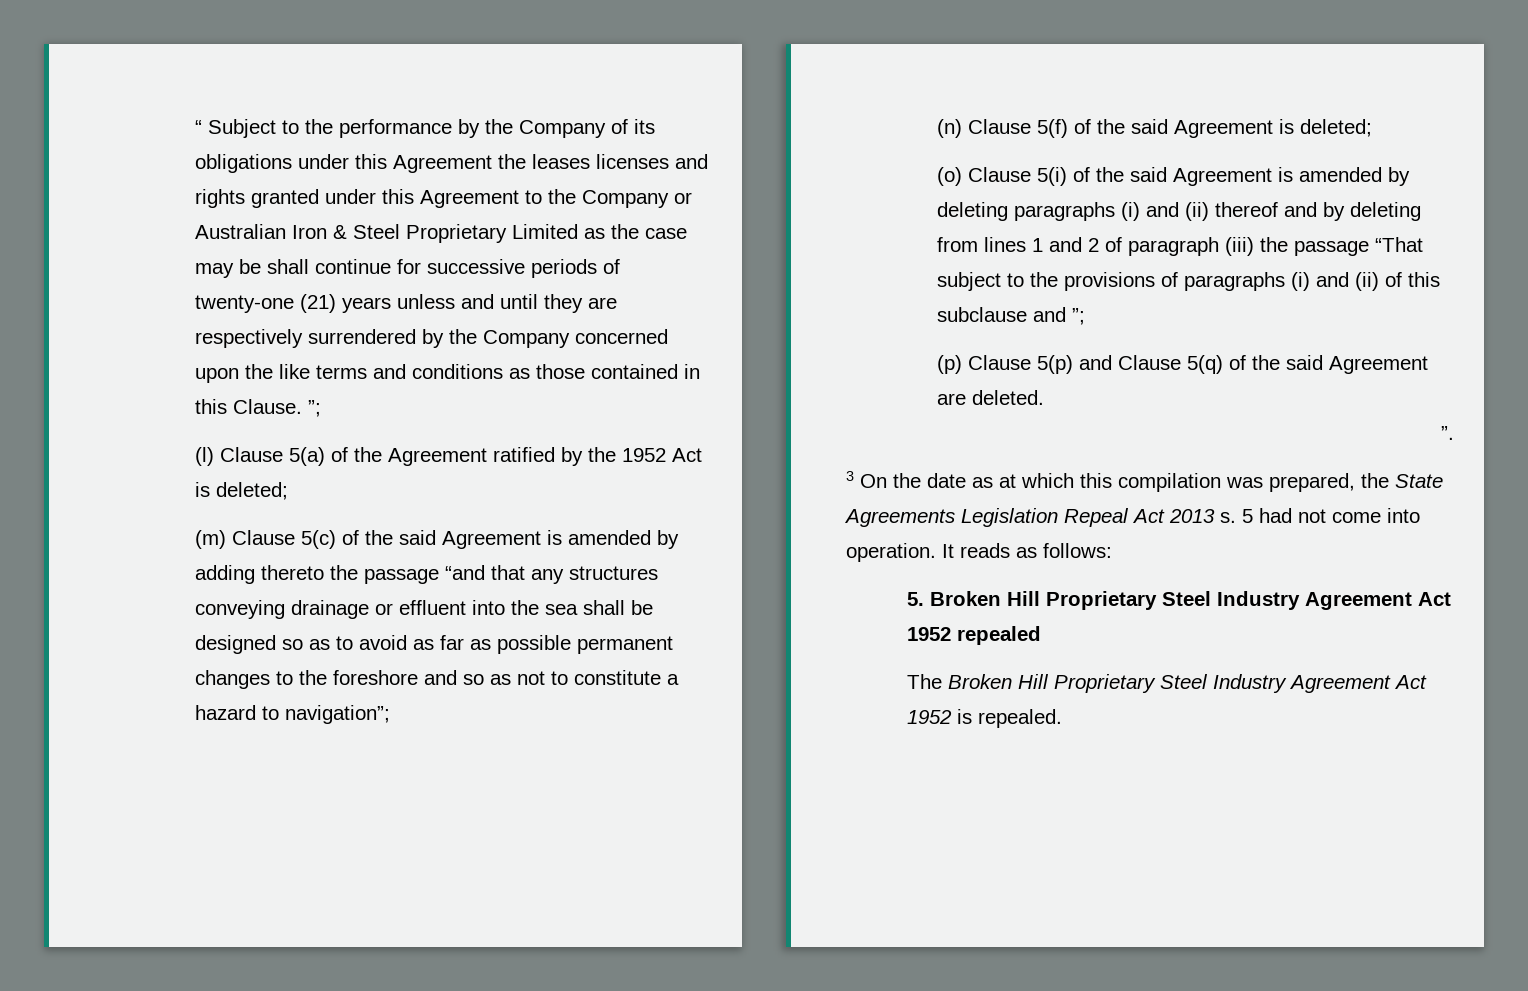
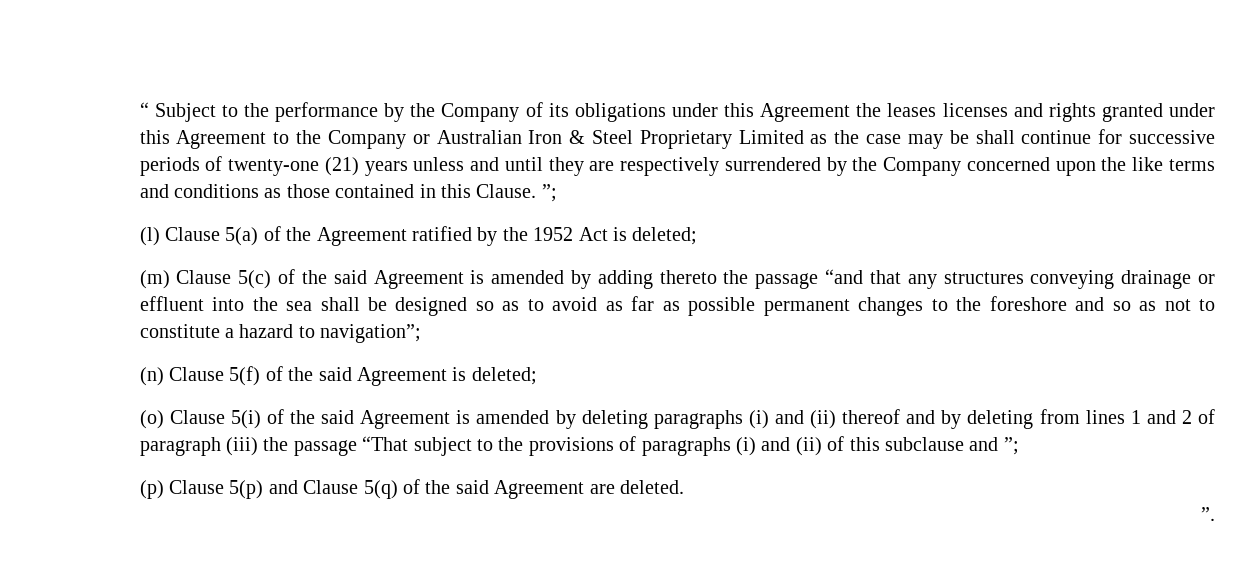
- 3 On the date as at which this compilation was prepared, the State Agreements Legislation Repeal Act 2013 s. 5 had not come into operation. It reads as follows:
- 5. Broken Hill Proprietary Steel Industry Agreement Act 1952 repealed
- The Broken Hill Proprietary Steel Industry Agreement Act 1952 is repealed.

